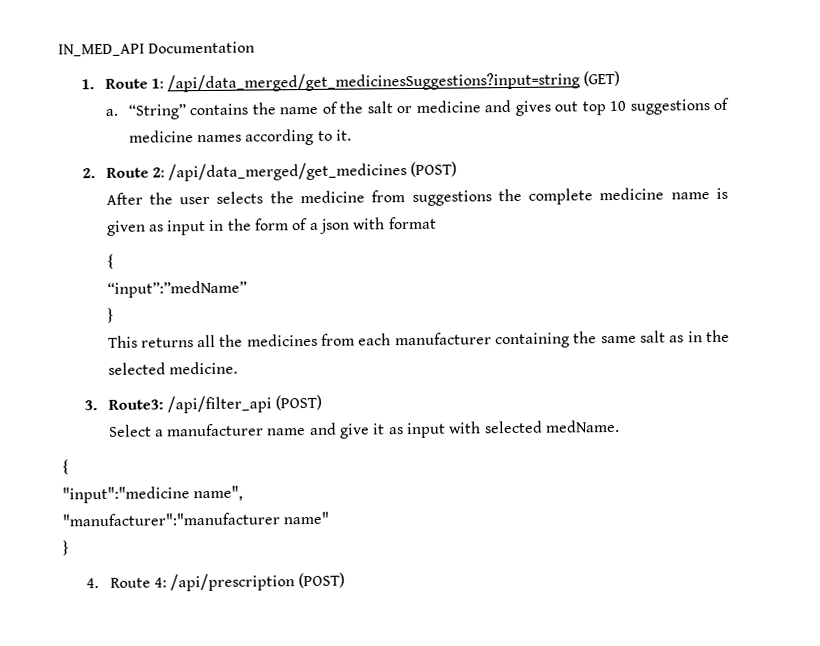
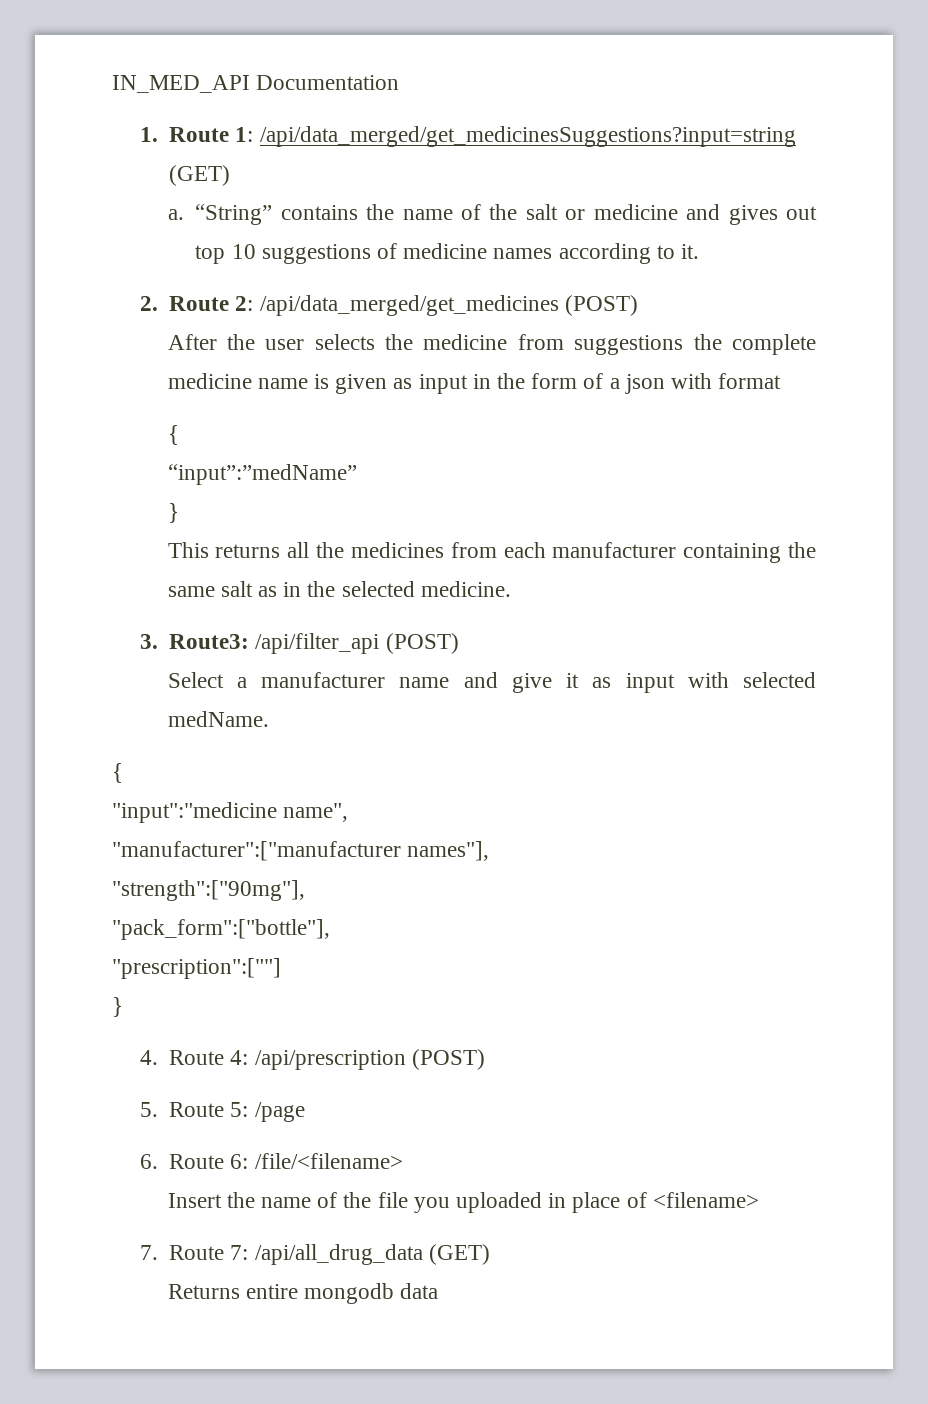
- "manufacturer":"manufacturer name"
+ "manufacturer":["manufacturer names"],
+ "strength":["90mg"],
+ "pack_form":["bottle"],
+ "prescription":[""]
+ 5. Route 5: /page
+ 6. Route 6: /file/<filename>
+ Insert the name of the file you uploaded in place of <filename>
+ 7. Route 7: /api/all_drug_data (GET)
+ Returns entire mongodb data

